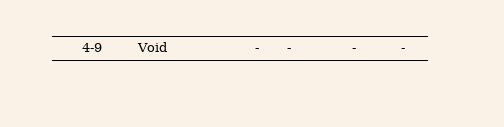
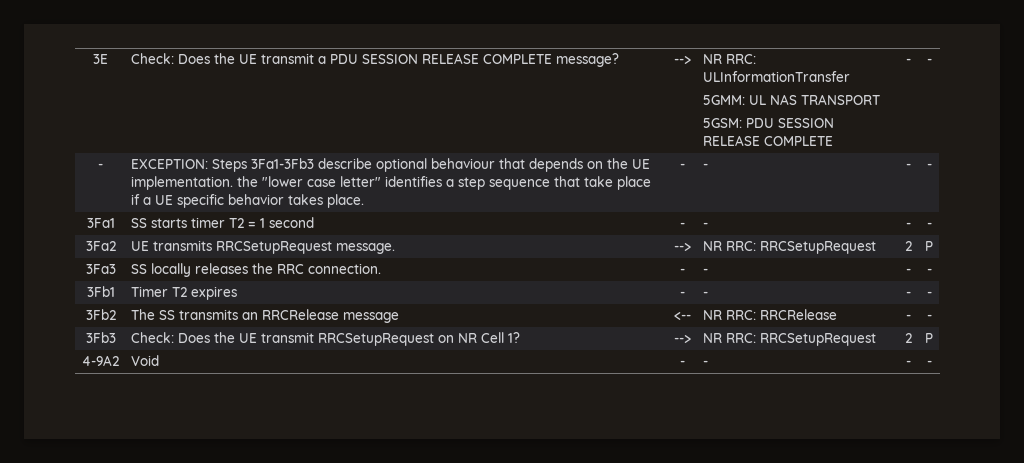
- 4-9 | Void | - | - | - | -
+ 3E | Check: Does the UE transmit a PDU SESSION RELEASE COMPLETE message? | --> | NR RRC: ULInformationTransfer
+ 5GMM: UL NAS TRANSPORT
+ 5GSM: PDU SESSION RELEASE COMPLETE | - | -
+ - | EXCEPTION: Steps 3Fa1-3Fb3 describe optional behaviour that depends on the UE implementation. the "lower case letter" identifies a step sequence that take place if a UE specific behavior takes place. | - | - | - | -
+ 3Fa1 | SS starts timer T2 = 1 second | - | - | - | -
+ 3Fa2 | UE transmits RRCSetupRequest message. | --> | NR RRC: RRCSetupRequest | 2 | P
+ 3Fa3 | SS locally releases the RRC connection. | - | - | - | -
+ 3Fb1 | Timer T2 expires | - | - | - | -
+ 3Fb2 | The SS transmits an RRCRelease message | <-- | NR RRC: RRCRelease | - | -
+ 3Fb3 | Check: Does the UE transmit RRCSetupRequest on NR Cell 1? | --> | NR RRC: RRCSetupRequest | 2 | P
+ 4-9A2 | Void | - | - | - | -

